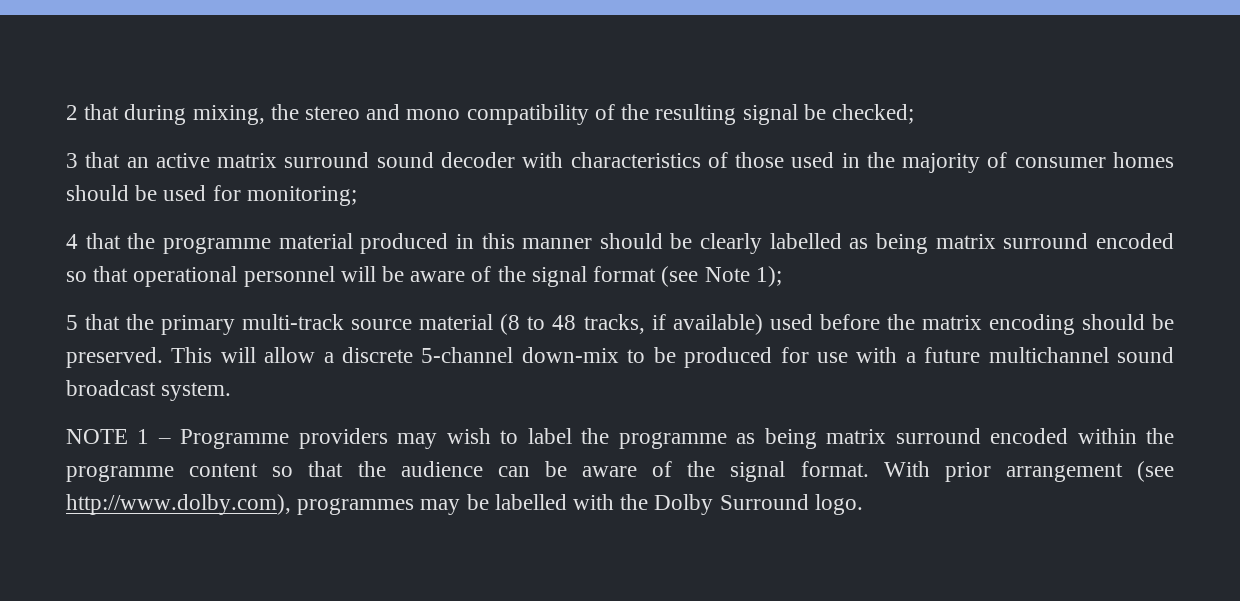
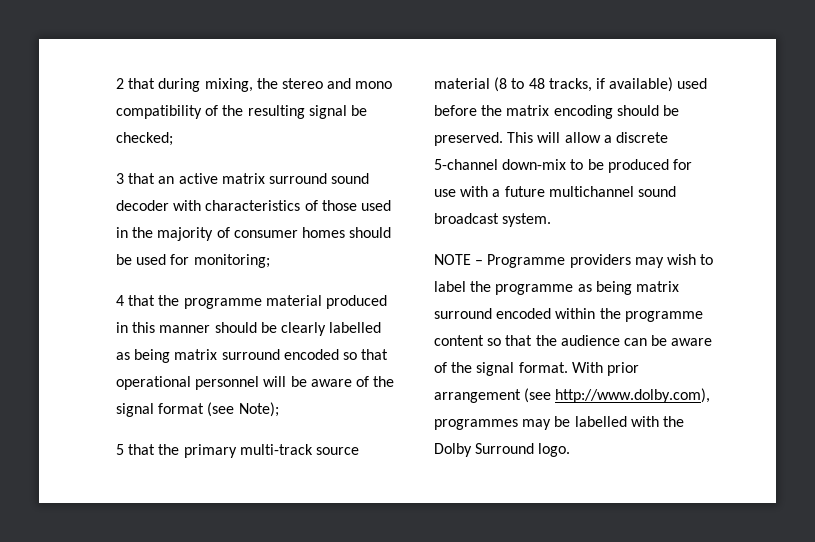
- 4 that the programme material produced in this manner should be clearly labelled as being matrix surround encoded so that operational personnel will be aware of the signal format (see Note 1);
+ 4 that the programme material produced in this manner should be clearly labelled as being matrix surround encoded so that operational personnel will be aware of the signal format (see Note);
- NOTE 1 – Programme providers may wish to label the programme as being matrix surround encoded within the programme content so that the audience can be aware of the signal format.
+ NOTE – Programme providers may wish to label the programme as being matrix surround encoded within the programme content so that the audience can be aware of the signal format.

